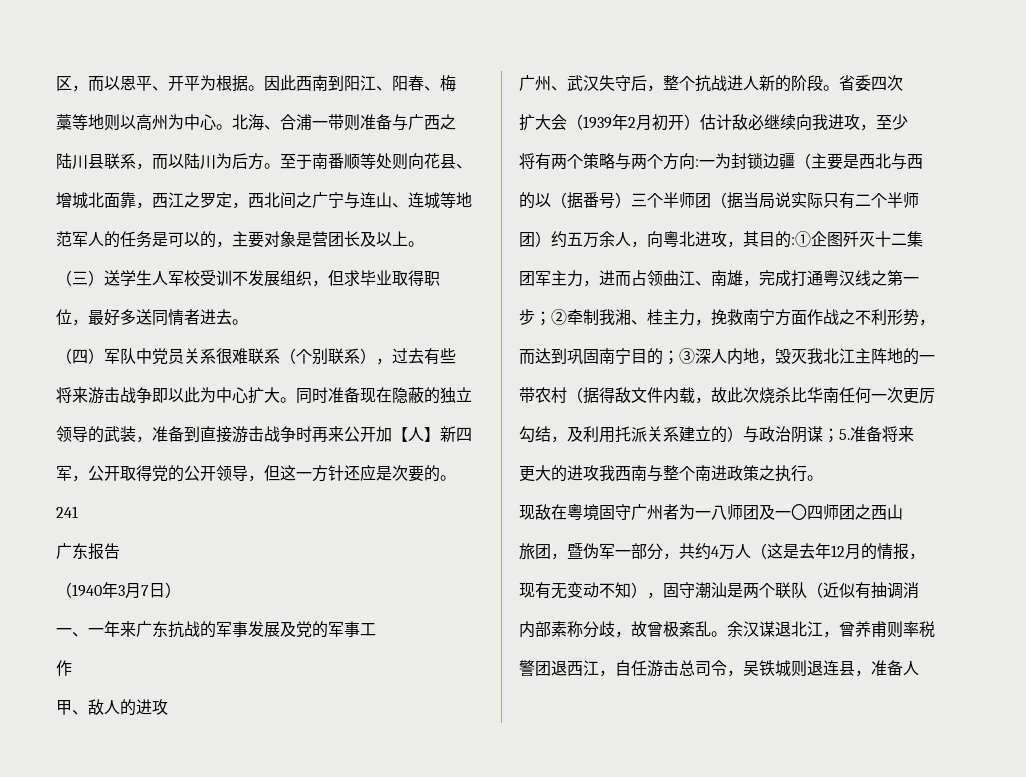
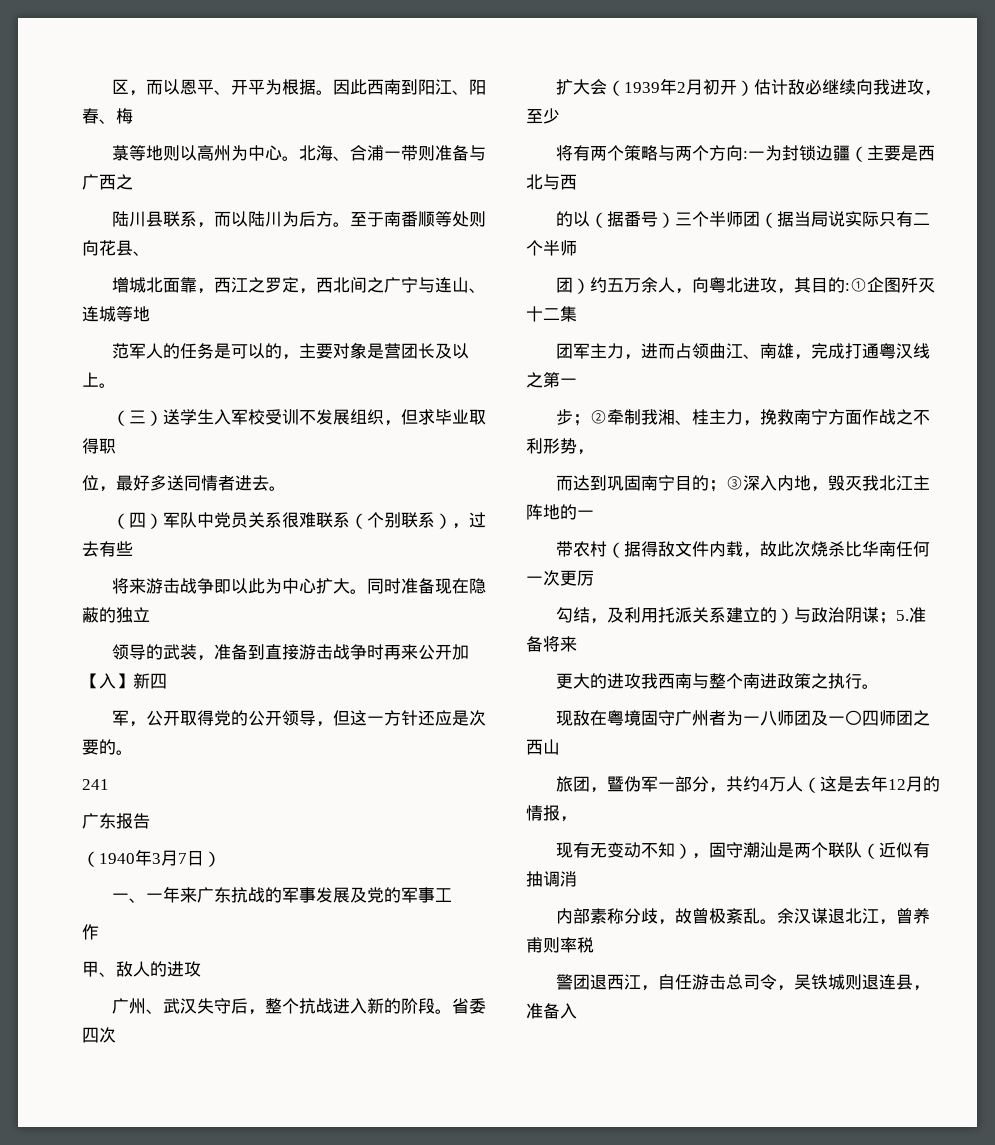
- 藁等地则以高州为中心。
+ 菉等地则以高州为中心。
- （三）送学生人军校受训不发展组织，但求毕业取得职
+ （三）送学生入军校受训不发展组织，但求毕业取得职
- 领导的武装，准备到直接游击战争时再来公开加【人】新四
+ 领导的武装，准备到直接游击战争时再来公开加【入】新四
- 广州、武汉失守后，整个抗战进人新的阶段。
+ 广州、武汉失守后，整个抗战进入新的阶段。
- 团）约五万余人，向粵北进攻，其目的:①企图歼灭十二集
+ 团）约五万余人，向粤北进攻，其目的:①企图歼灭十二集
- 而达到巩固南宁目的；③深人内地，毁灭我北江主阵地的一
+ 而达到巩固南宁目的；③深入内地，毁灭我北江主阵地的一
- 现敌在粵境固守广州者为一八师团及一〇四师团之西山
+ 现敌在粤境固守广州者为一八师团及一〇四师团之西山
- 警团退西江，自任游击总司令，吴铁城则退连县，准备人
+ 警团退西江，自任游击总司令，吴铁城则退连县，准备入

